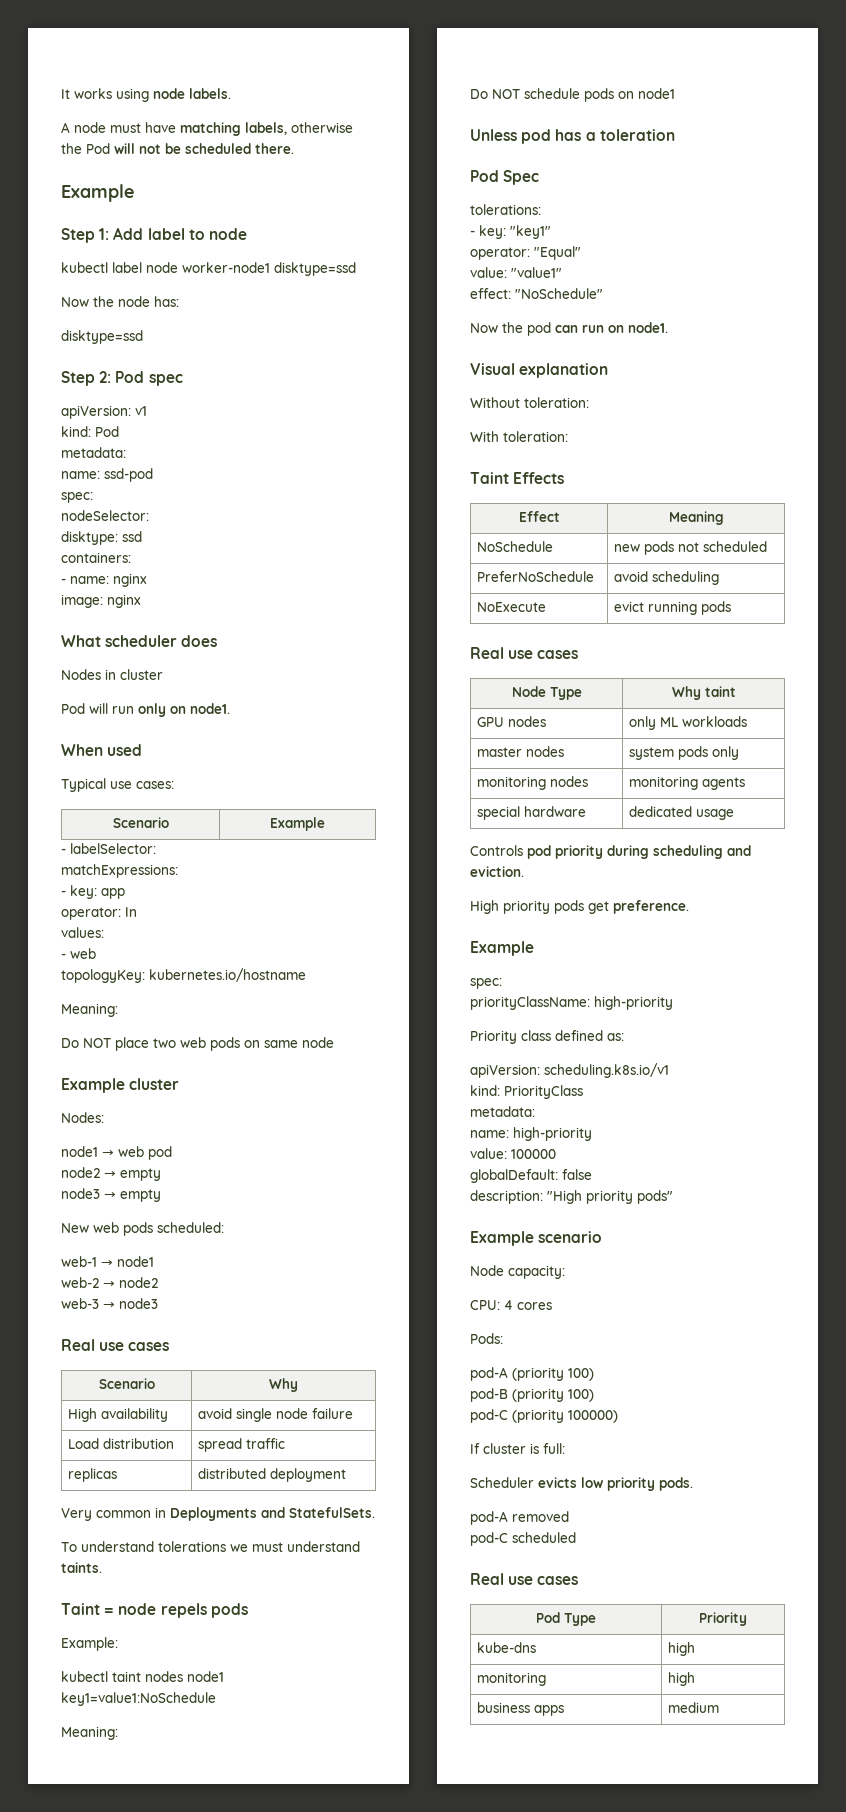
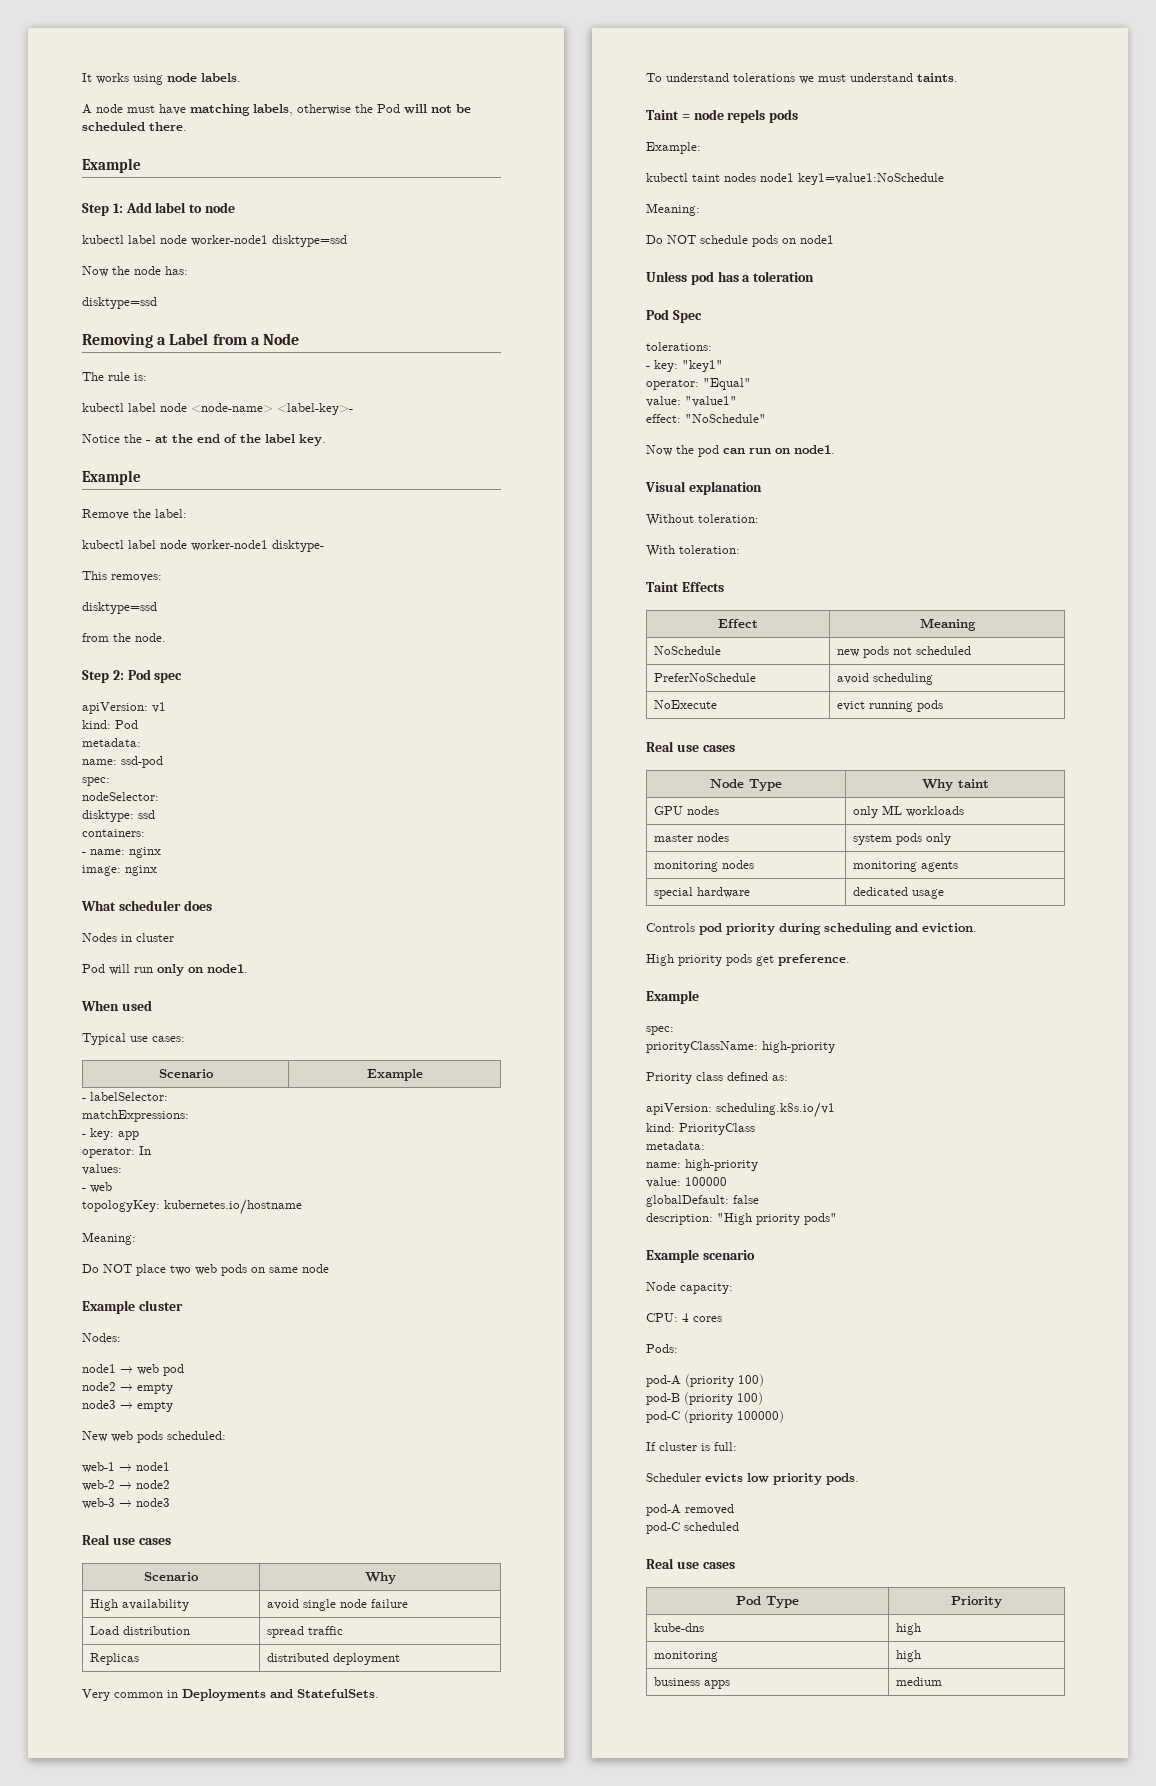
+ Removing a Label from a Node
+ The rule is:
+ kubectl label node <node-name> <label-key>-
+ Notice the - at the end of the label key.
+ Example
+ Remove the label:
+ kubectl label node worker-node1 disktype-
+ This removes:
+ disktype=ssd
+ from the node.
- replicas | distributed deployment
+ Replicas | distributed deployment

